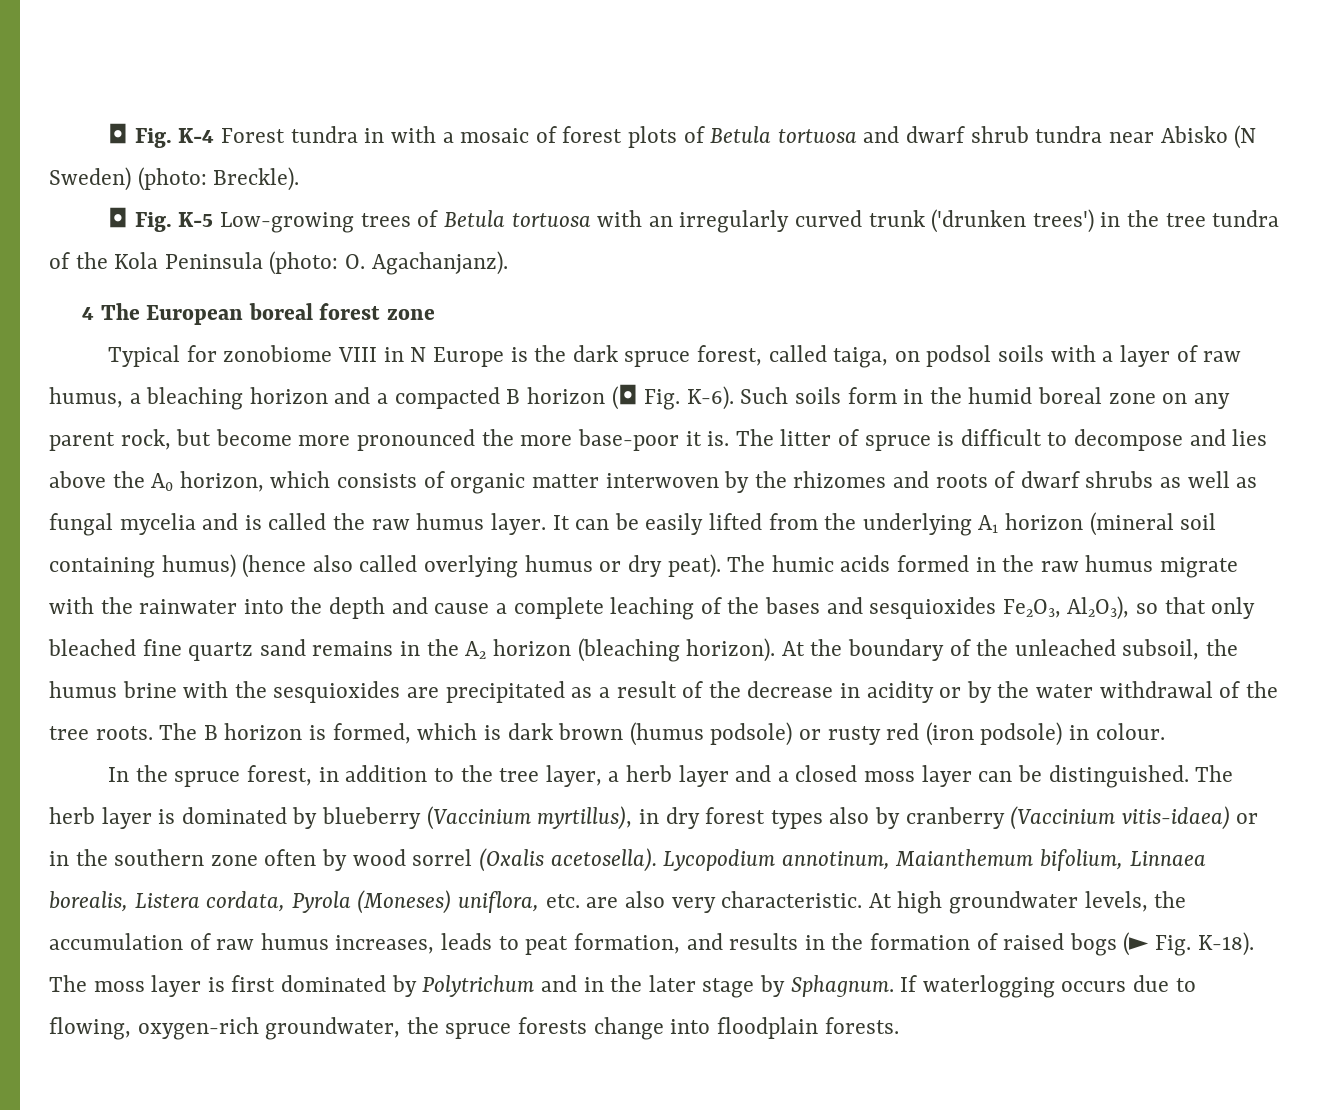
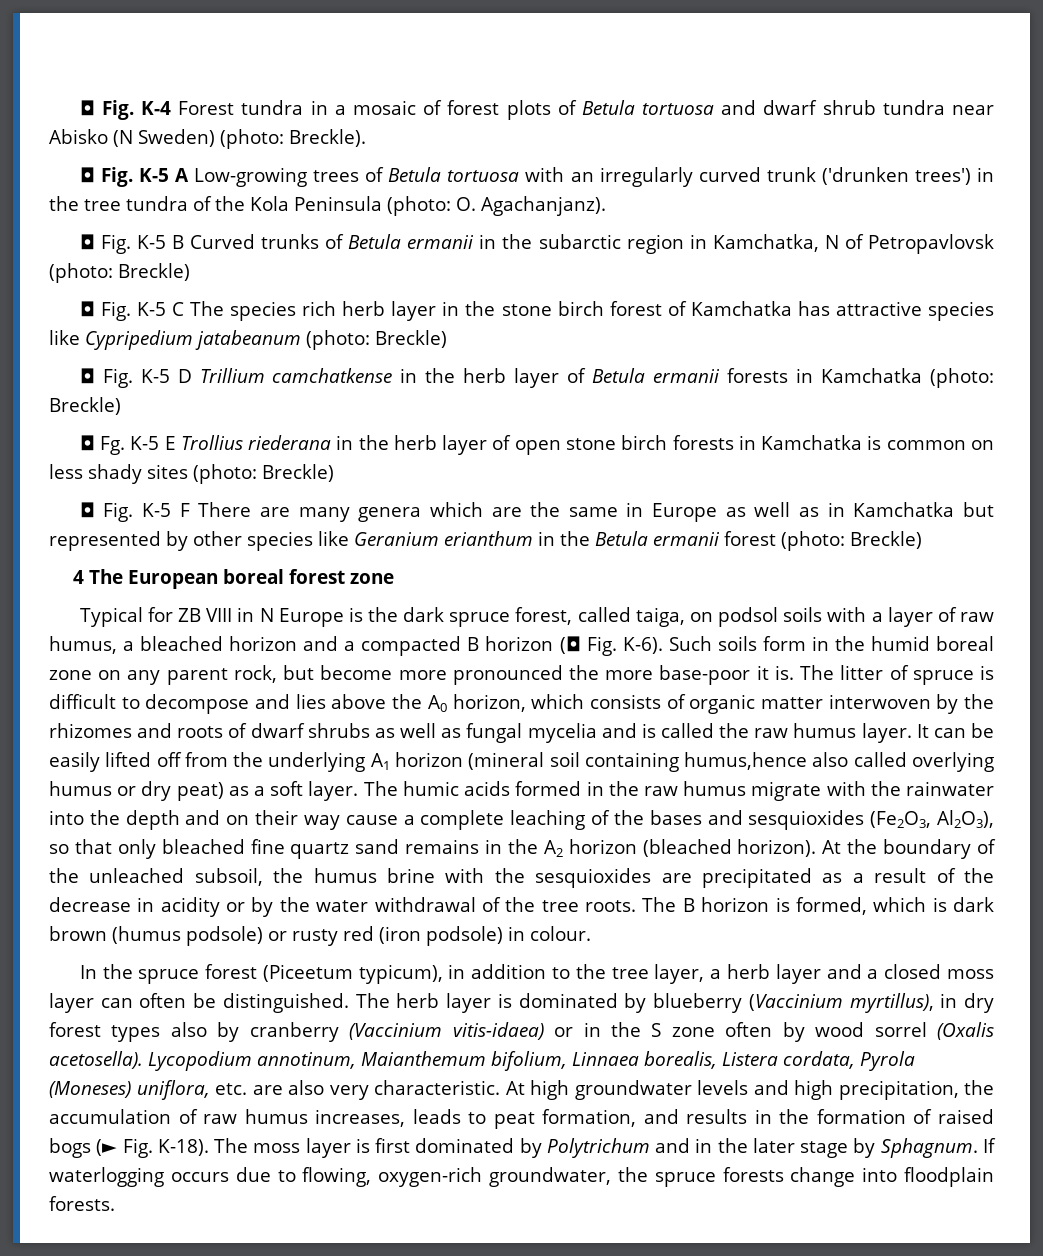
- ◘ Fig. K-4 Forest tundra in with a mosaic of forest plots of Betula tortuosa and dwarf shrub tundra near Abisko (N Sweden) (photo: Breckle).
+ ◘ Fig. K-4 Forest tundra in a mosaic of forest plots of Betula tortuosa and dwarf shrub tundra near Abisko (N Sweden) (photo: Breckle).
- ◘ Fig. K-5 Low-growing trees of Betula tortuosa with an irregularly curved trunk ('drunken trees') in the tree tundra of the Kola Peninsula (photo: O. Agachanjanz).
+ ◘ Fig. K-5 A Low-growing trees of Betula tortuosa with an irregularly curved trunk ('drunken trees') in the tree tundra of the Kola Peninsula (photo: O. Agachanjanz).
+ ◘ Fig. K-5 B Curved trunks of Betula ermanii in the subarctic region in Kamchatka, N of Petropavlovsk (photo: Breckle)
+ ◘ Fig. K-5 C The species rich herb layer in the stone birch forest of Kamchatka has attractive species like Cypripedium jatabeanum (photo: Breckle)
+ ◘ Fig. K-5 D Trillium camchatkense in the herb layer of Betula ermanii forests in Kamchatka (photo: Breckle)
+ ◘ Fg. K-5 E Trollius riederana in the herb layer of open stone birch forests in Kamchatka is common on less shady sites (photo: Breckle)
+ ◘ Fig. K-5 F There are many genera which are the same in Europe as well as in Kamchatka but represented by other species like Geranium erianthum in the Betula ermanii forest (photo: Breckle)
- Typical for zonobiome VIII in N Europe is the dark spruce forest, called taiga, on podsol soils with a layer of raw humus, a bleaching horizon and a compacted B horizon (◘ Fig. K-6).
+ Typical for ZB VIII in N Europe is the dark spruce forest, called taiga, on podsol soils with a layer of raw humus, a bleached horizon and a compacted B horizon (◘ Fig. K-6).
- It can be easily lifted from the underlying A1 horizon (mineral soil containing humus) (hence also called overlying humus or dry peat).
+ It can be easily lifted off from the underlying A1 horizon (mineral soil containing humus,hence also called overlying humus or dry peat) as a soft layer.
- The humic acids formed in the raw humus migrate with the rainwater into the depth and cause a complete leaching of the bases and sesquioxides Fe2O3, Al2O3), so that only bleached fine quartz sand remains in the A2 horizon (bleaching horizon).
+ The humic acids formed in the raw humus migrate with the rainwater into the depth and on their way cause a complete leaching of the bases and sesquioxides (Fe2O3, Al2O3), so that only bleached fine quartz sand remains in the A2 horizon (bleached horizon).
- In the spruce forest, in addition to the tree layer, a herb layer and a closed moss layer can be distinguished.
+ In the spruce forest (Piceetum typicum), in addition to the tree layer, a herb layer and a closed moss layer can often be distinguished.
- The herb layer is dominated by blueberry (Vaccinium myrtillus), in dry forest types also by cranberry (Vaccinium vitis-idaea) or in the southern zone often by wood sorrel (Oxalis acetosella).
+ The herb layer is dominated by blueberry (Vaccinium myrtillus), in dry forest types also by cranberry (Vaccinium vitis-idaea) or in the S zone often by wood sorrel (Oxalis acetosella).
- At high groundwater levels, the accumulation of raw humus increases, leads to peat formation, and results in the formation of raised bogs (► Fig. K-18).
+ At high groundwater levels and high precipitation, the accumulation of raw humus increases, leads to peat formation, and results in the formation of raised bogs (► Fig. K-18).

